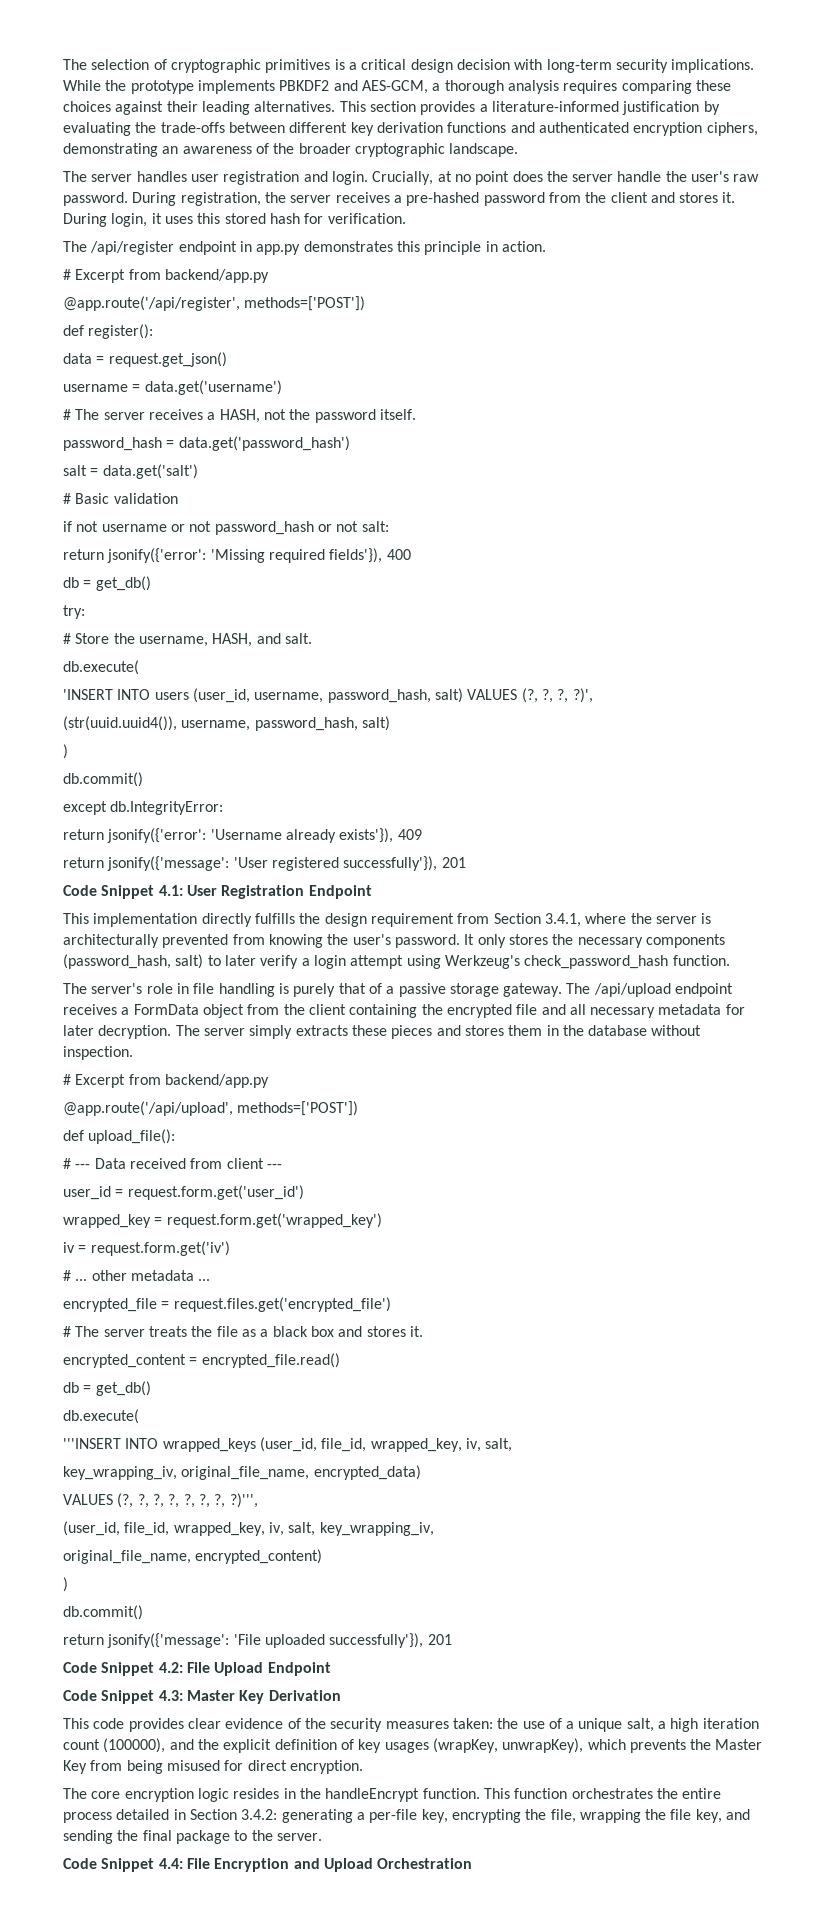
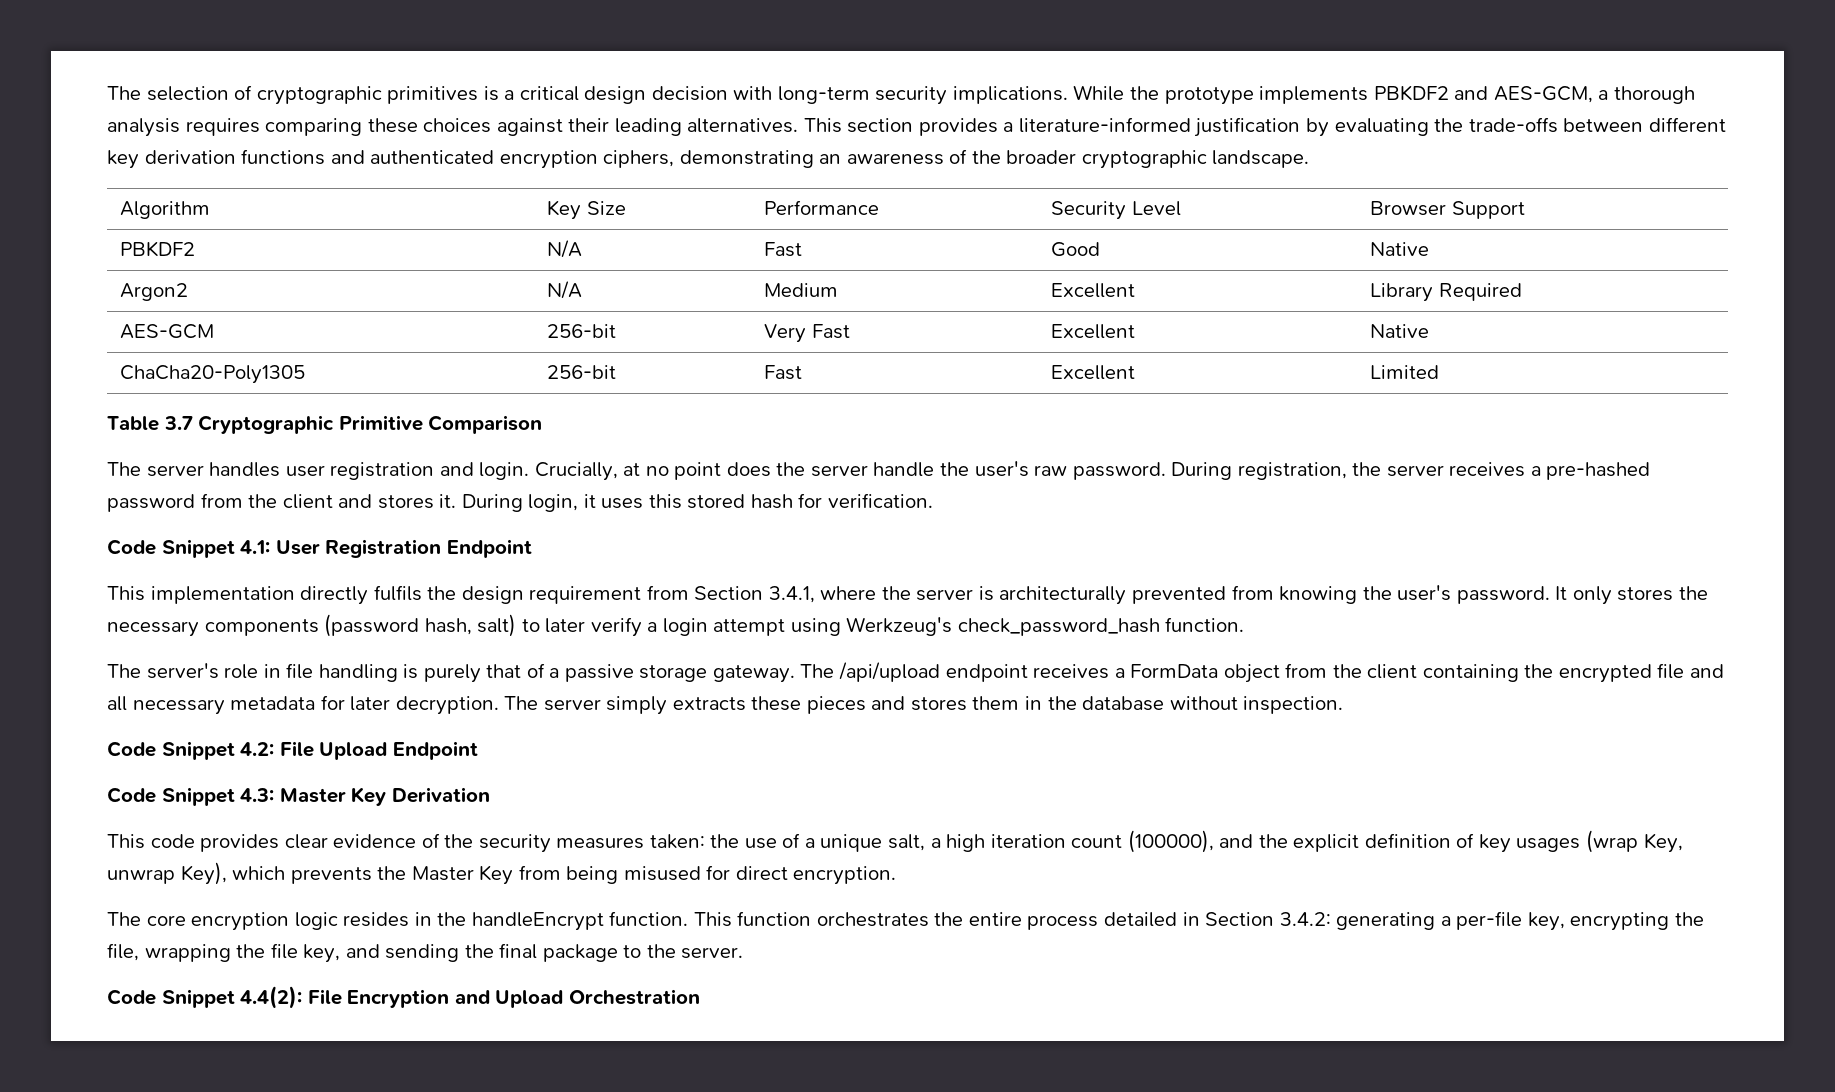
+ Algorithm | Key Size | Performance | Security Level | Browser Support
+ PBKDF2 | N/A | Fast | Good | Native
+ Argon2 | N/A | Medium | Excellent | Library Required
+ AES-GCM | 256-bit | Very Fast | Excellent | Native
+ ChaCha20-Poly1305 | 256-bit | Fast | Excellent | Limited
+ Table 3.7 Cryptographic Primitive Comparison
- The /api/register endpoint in app.py demonstrates this principle in action.
- # Excerpt from backend/app.py
- @app.route('/api/register', methods=['POST'])
- def register():
- data = request.get_json()
- username = data.get('username')
- # The server receives a HASH, not the password itself.
- password_hash = data.get('password_hash')
- salt = data.get('salt')
- # Basic validation
- if not username or not password_hash or not salt:
- return jsonify({'error': 'Missing required fields'}), 400
- db = get_db()
- try:
- # Store the username, HASH, and salt.
- db.execute(
- 'INSERT INTO users (user_id, username, password_hash, salt) VALUES (?, ?, ?, ?)',
- (str(uuid.uuid4()), username, password_hash, salt)
- )
- db.commit()
- except db.IntegrityError:
- return jsonify({'error': 'Username already exists'}), 409
- return jsonify({'message': 'User registered successfully'}), 201
- This implementation directly fulfills the design requirement from Section 3.4.1, where the server is architecturally prevented from knowing the user's password.
+ This implementation directly fulfils the design requirement from Section 3.4.1, where the server is architecturally prevented from knowing the user's password.
- It only stores the necessary components (password_hash, salt) to later verify a login attempt using Werkzeug's check_password_hash function.
+ It only stores the necessary components (password hash, salt) to later verify a login attempt using Werkzeug's check_password_hash function.
  The server simply extracts these pieces and stores them in the database without inspection.
- # Excerpt from backend/app.py
- @app.route('/api/upload', methods=['POST'])
- def upload_file():
- # --- Data received from client ---
- user_id = request.form.get('user_id')
- wrapped_key = request.form.get('wrapped_key')
- iv = request.form.get('iv')
- # ... other metadata ...
- encrypted_file = request.files.get('encrypted_file')
- # The server treats the file as a black box and stores it.
- encrypted_content = encrypted_file.read()
- db = get_db()
- db.execute(
- '''INSERT INTO wrapped_keys (user_id, file_id, wrapped_key, iv, salt,
- key_wrapping_iv, original_file_name, encrypted_data)
- VALUES (?, ?, ?, ?, ?, ?, ?, ?)''',
- (user_id, file_id, wrapped_key, iv, salt, key_wrapping_iv,
- original_file_name, encrypted_content)
- )
- db.commit()
- return jsonify({'message': 'File uploaded successfully'}), 201
- This code provides clear evidence of the security measures taken: the use of a unique salt, a high iteration count (100000), and the explicit definition of key usages (wrapKey, unwrapKey), which prevents the Master Key from being misused for direct encryption.
+ This code provides clear evidence of the security measures taken: the use of a unique salt, a high iteration count (100000), and the explicit definition of key usages (wrap Key, unwrap Key), which prevents the Master Key from being misused for direct encryption.
- Code Snippet 4.4: File Encryption and Upload Orchestration
+ Code Snippet 4.4(2): File Encryption and Upload Orchestration

